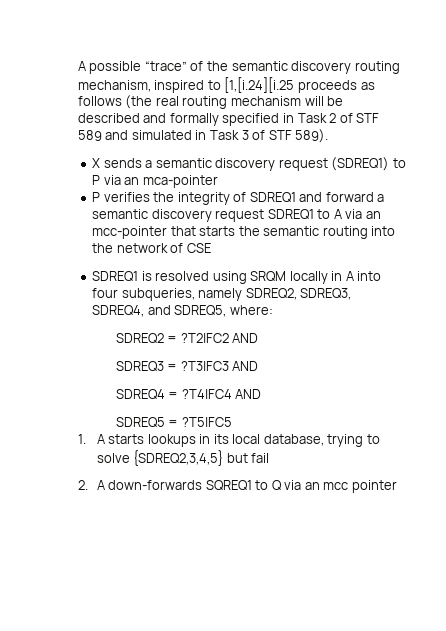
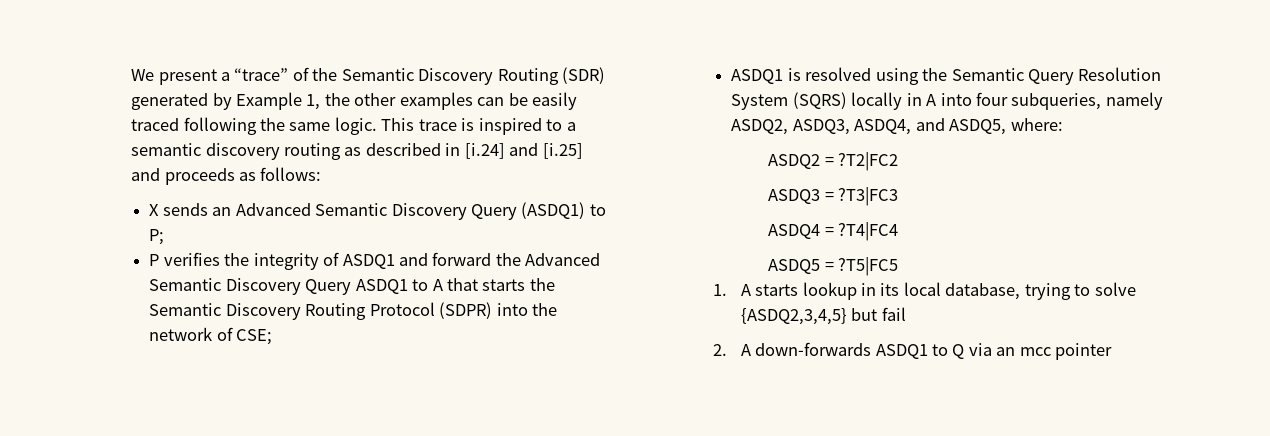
- A possible “trace” of the semantic discovery routing mechanism, inspired to [1,[i.24][i.25 proceeds as follows (the real routing mechanism will be described and formally specified in Task 2 of STF 589 and simulated in Task 3 of STF 589).
- X sends a semantic discovery request (SDREQ1) to P via an mca-pointer
+ We present a “trace” of the Semantic Discovery Routing (SDR) generated by Example 1, the other examples can be easily traced following the same logic. This trace is inspired to a semantic discovery routing as described in [i.24] and [i.25] and proceeds as follows:
+ X sends an Advanced Semantic Discovery Query (ASDQ1) to P;
- P verifies the integrity of SDREQ1 and forward a semantic discovery request SDREQ1 to A via an mcc-pointer that starts the semantic routing into the network of CSE
- SDREQ1 is resolved using SRQM locally in A into four subqueries, namely SDREQ2, SDREQ3, SDREQ4, and SDREQ5, where:
+ P verifies the integrity of ASDQ1 and forward the Advanced Semantic Discovery Query ASDQ1 to A that starts the Semantic Discovery Routing Protocol (SDPR) into the network of CSE;
+ ASDQ1 is resolved using the Semantic Query Resolution System (SQRS) locally in A into four subqueries, namely ASDQ2, ASDQ3, ASDQ4, and ASDQ5, where:
- SDREQ2 = ?T2|FC2 AND
- SDREQ3 = ?T3|FC3 AND
- SDREQ4 = ?T4|FC4 AND
- SDREQ5 = ?T5|FC5
+ ASDQ2 = ?T2|FC2
+ ASDQ3 = ?T3|FC3
+ ASDQ4 = ?T4|FC4
+ ASDQ5 = ?T5|FC5
- 1. A starts lookups in its local database, trying to solve {SDREQ2,3,4,5} but fail
+ 1. A starts lookup in its local database, trying to solve {ASDQ2,3,4,5} but fail
- 2. A down-forwards SQREQ1 to Q via an mcc pointer
+ 2. A down-forwards ASDQ1 to Q via an mcc pointer

